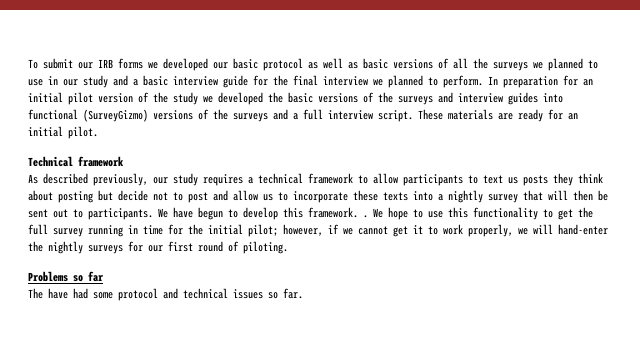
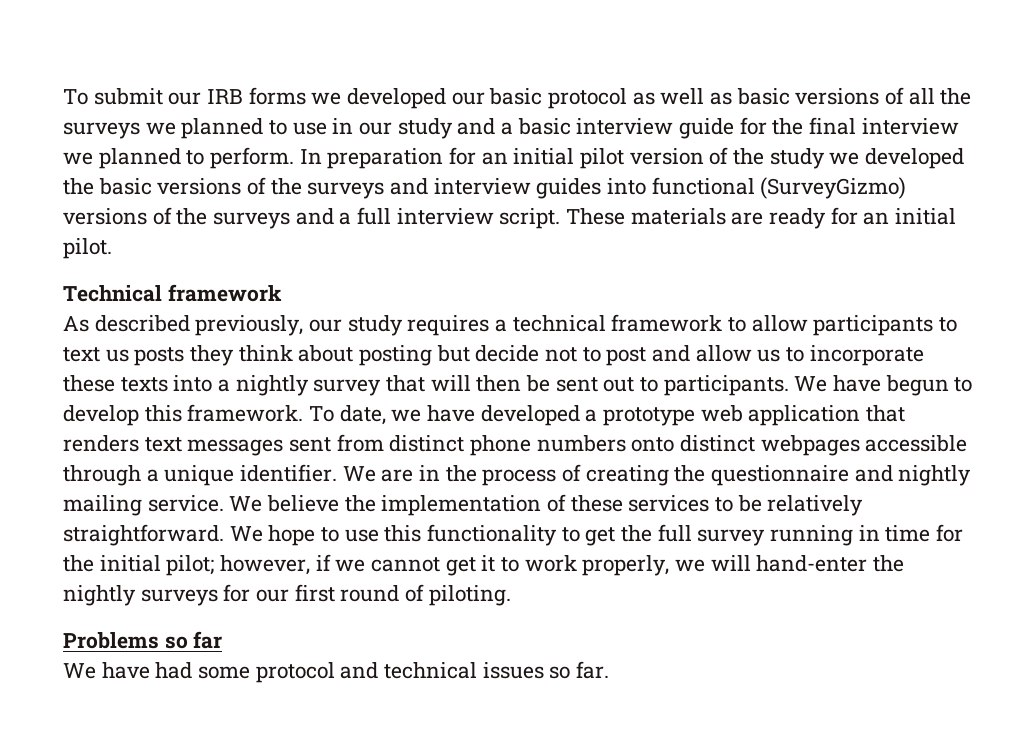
- We have begun to develop this framework. .
+ We have begun to develop this framework. To date, we have developed a prototype web application that renders text messages sent from distinct phone numbers onto distinct webpages accessible through a unique identifier. We are in the process of creating the questionnaire and nightly mailing service. We believe the implementation of these services to be relatively straightforward.
- The have had some protocol and technical issues so far.
+ We have had some protocol and technical issues so far.

